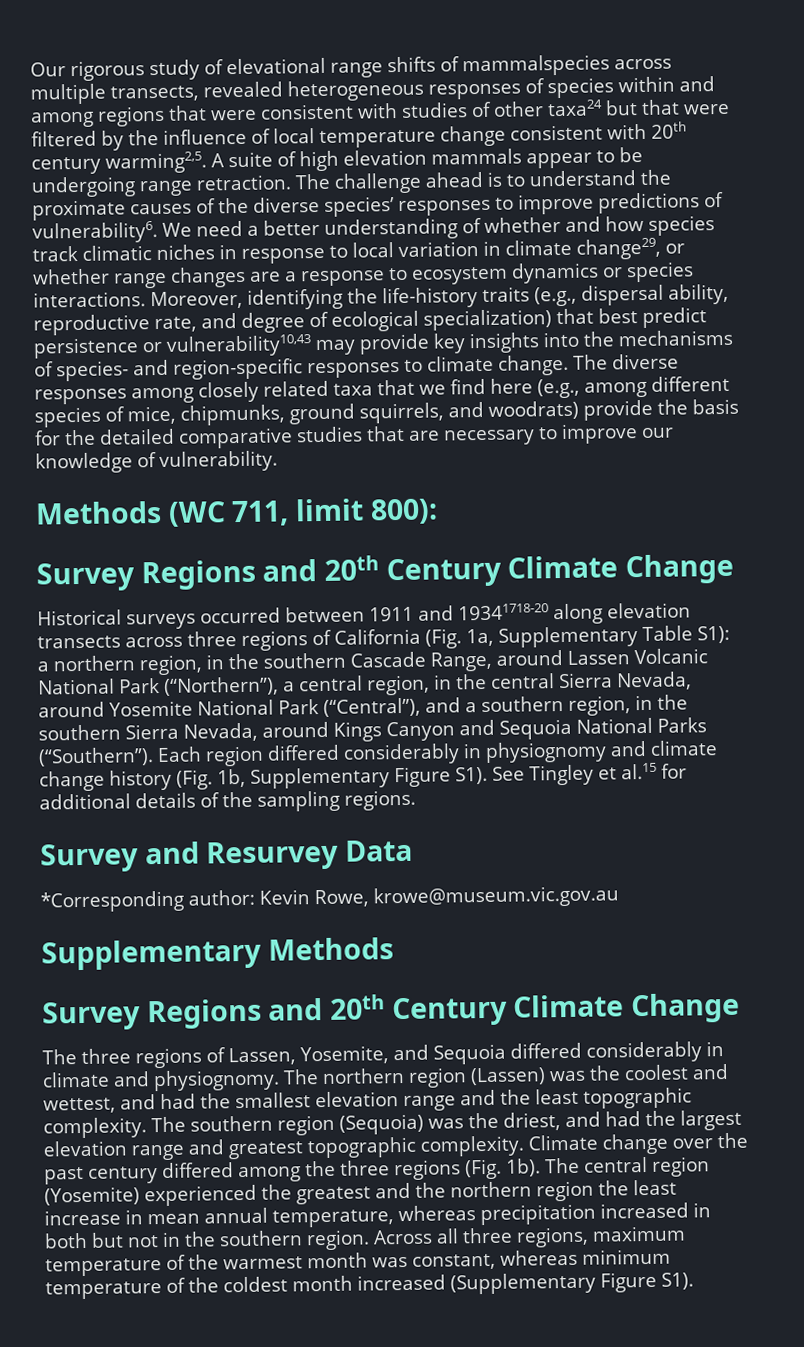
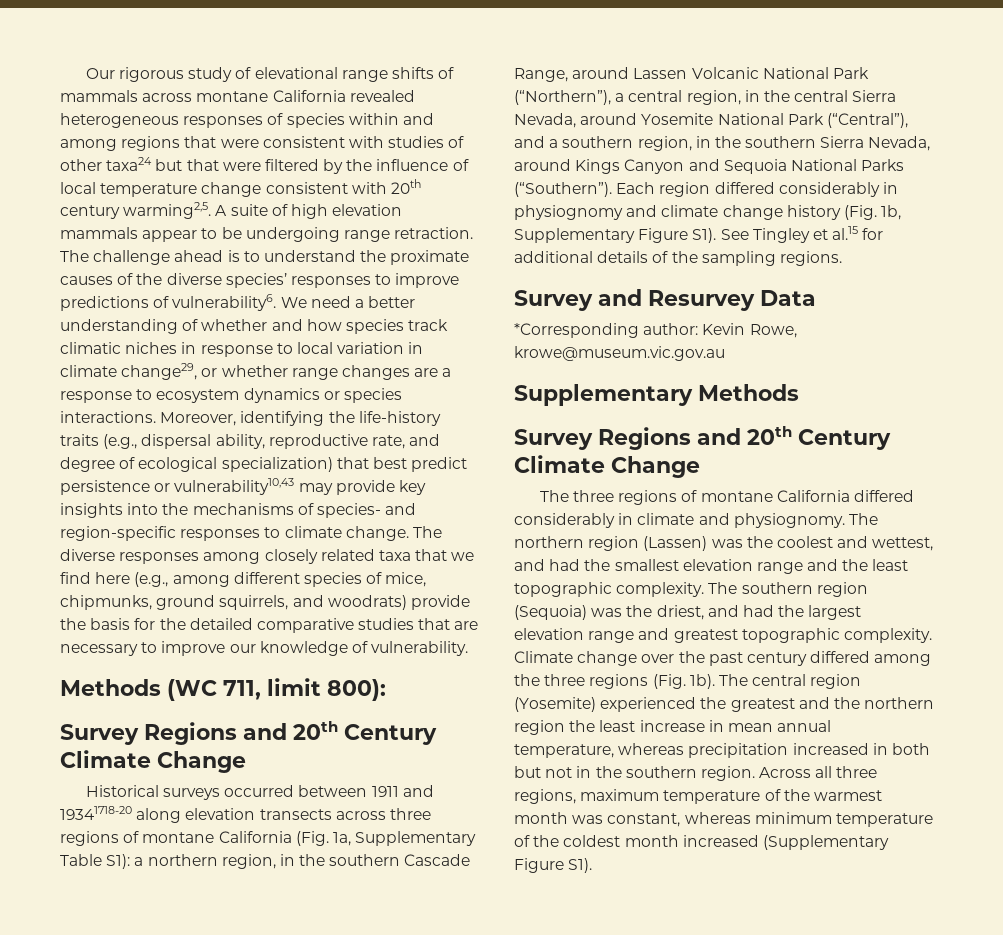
- Our rigorous study of elevational range shifts of mammalspecies across multiple transects, revealed heterogeneous responses of species within and among regions that were consistent with studies of other taxa24 but that were filtered by the influence of local temperature change consistent with 20th century warming2,5.
+ Our rigorous study of elevational range shifts of mammals across montane California revealed heterogeneous responses of species within and among regions that were consistent with studies of other taxa24 but that were filtered by the influence of local temperature change consistent with 20th century warming2,5.
- Historical surveys occurred between 1911 and 19341718-20 along elevation transects across three regions of California (Fig. 1a, Supplementary Table S1):
+ Historical surveys occurred between 1911 and 19341718-20 along elevation transects across three regions of montane California (Fig. 1a, Supplementary Table S1):
- The three regions of Lassen, Yosemite, and Sequoia differed considerably in climate and physiognomy.
+ The three regions of montane California differed considerably in climate and physiognomy.

